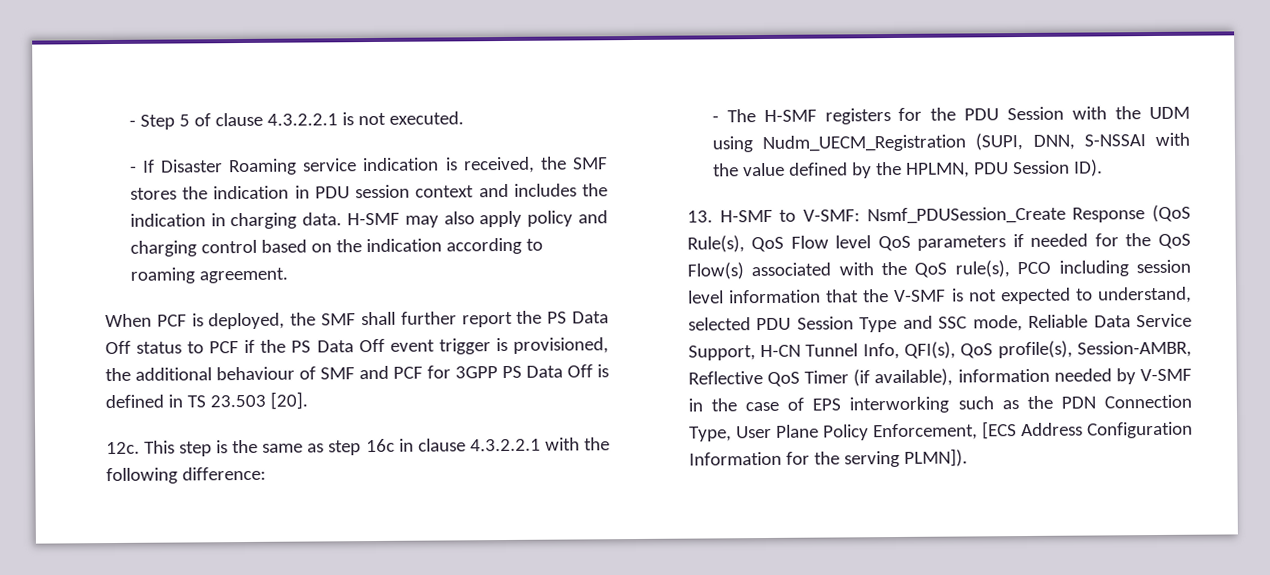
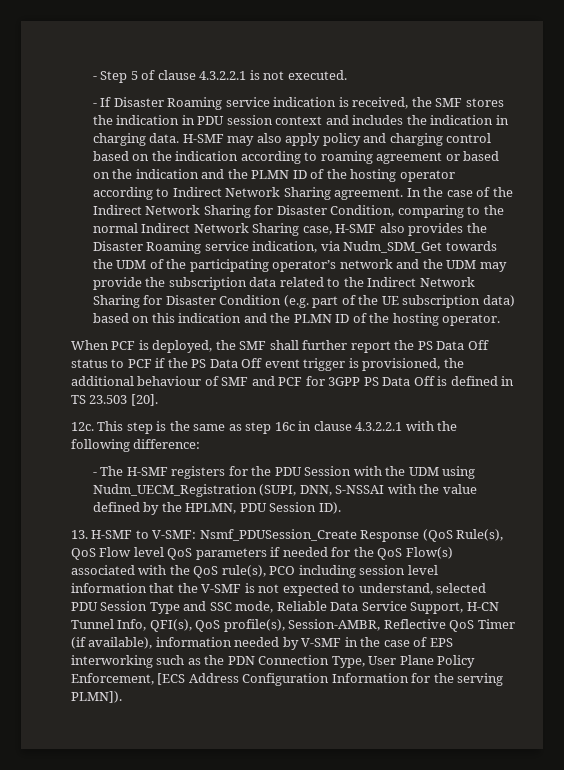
- H-SMF may also apply policy and charging control based on the indication according to roaming agreement.
+ H-SMF may also apply policy and charging control based on the indication according to roaming agreement or based on the indication and the PLMN ID of the hosting operator according to Indirect Network Sharing agreement. In the case of the Indirect Network Sharing for Disaster Condition, comparing to the normal Indirect Network Sharing case, H-SMF also provides the Disaster Roaming service indication, via Nudm_SDM_Get towards the UDM of the participating operator’s network and the UDM may provide the subscription data related to the Indirect Network Sharing for Disaster Condition (e.g. part of the UE subscription data) based on this indication and the PLMN ID of the hosting operator.

